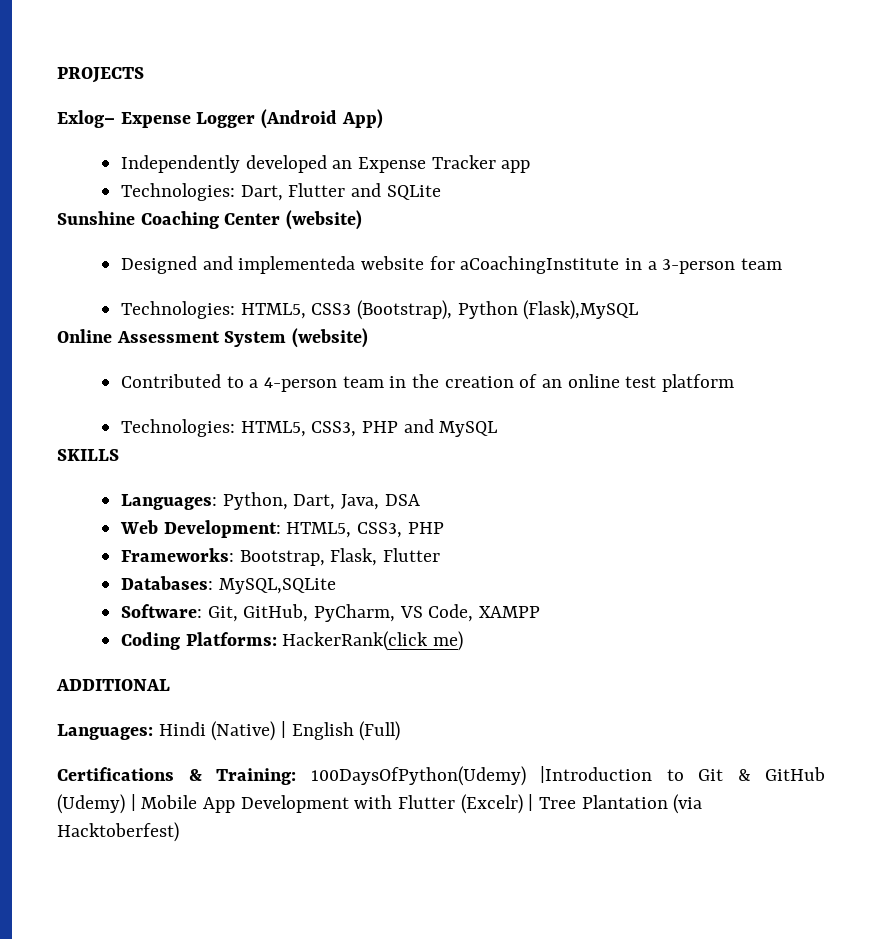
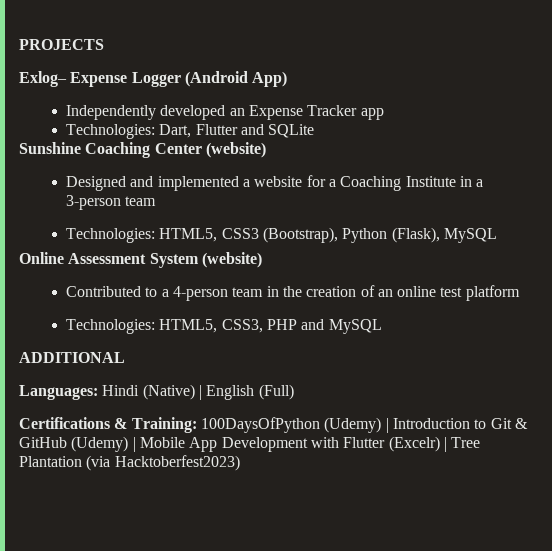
- Designed and implementeda website for aCoachingInstitute in a 3-person team
+ Designed and implemented a website for a Coaching Institute in a 3-person team
- Technologies: HTML5, CSS3 (Bootstrap), Python (Flask),MySQL
+ Technologies: HTML5, CSS3 (Bootstrap), Python (Flask), MySQL
- SKILLS
- Languages: Python, Dart, Java, DSA
- Web Development: HTML5, CSS3, PHP
- Frameworks: Bootstrap, Flask, Flutter
- Databases: MySQL,SQLite
- Software: Git, GitHub, PyCharm, VS Code, XAMPP
- Coding Platforms: HackerRank(click me)
- Certifications & Training: 100DaysOfPython(Udemy) |Introduction to Git & GitHub (Udemy) | Mobile App Development with Flutter (Excelr) | Tree Plantation (via Hacktoberfest)
+ Certifications & Training: 100DaysOfPython (Udemy) | Introduction to Git & GitHub (Udemy) | Mobile App Development with Flutter (Excelr) | Tree Plantation (via Hacktoberfest2023)

